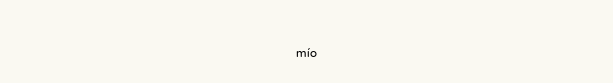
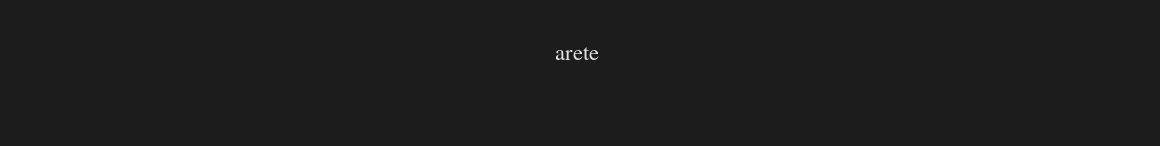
- mío
+ arete

